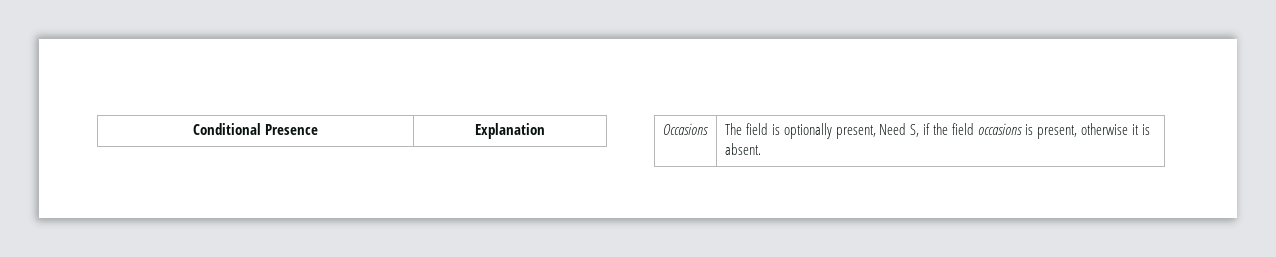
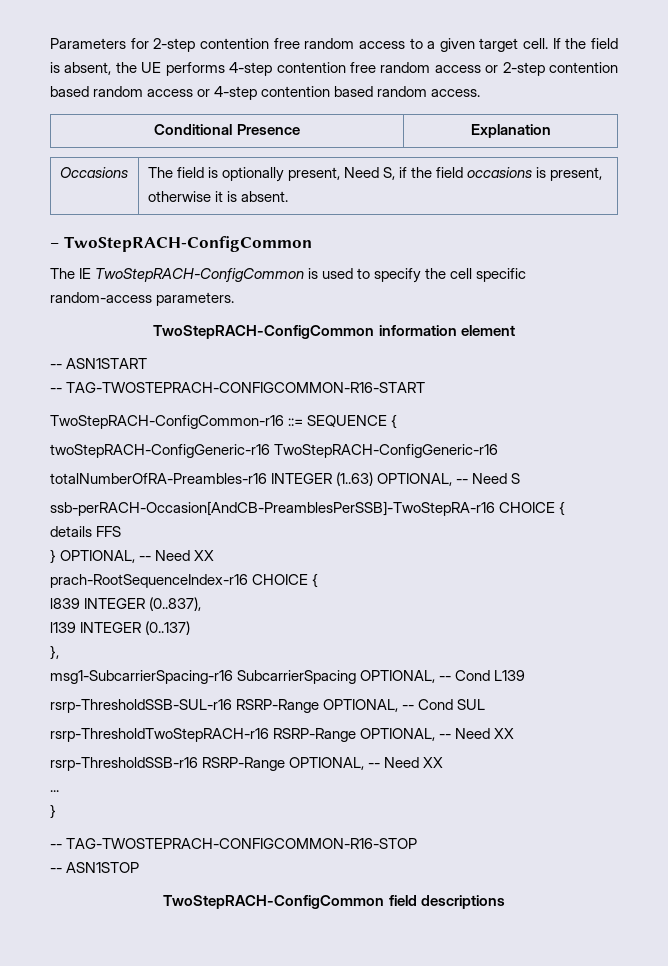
+ Parameters for 2-step contention free random access to a given target cell. If the field is absent, the UE performs 4-step contention free random access or 2-step contention based random access or 4-step contention based random access.
+ – TwoStepRACH-ConfigCommon
+ The IE TwoStepRACH-ConfigCommon is used to specify the cell specific random-access parameters.
+ TwoStepRACH-ConfigCommon information element
+ -- ASN1START
+ -- TAG-TWOSTEPRACH-CONFIGCOMMON-R16-START
+ TwoStepRACH-ConfigCommon-r16 ::= SEQUENCE {
+ twoStepRACH-ConfigGeneric-r16 TwoStepRACH-ConfigGeneric-r16
+ totalNumberOfRA-Preambles-r16 INTEGER (1..63) OPTIONAL, -- Need S
+ ssb-perRACH-Occasion[AndCB-PreamblesPerSSB]-TwoStepRA-r16 CHOICE {
+ details FFS
+ } OPTIONAL, -- Need XX
+ prach-RootSequenceIndex-r16 CHOICE {
+ l839 INTEGER (0..837),
+ l139 INTEGER (0..137)
+ },
+ msg1-SubcarrierSpacing-r16 SubcarrierSpacing OPTIONAL, -- Cond L139
+ rsrp-ThresholdSSB-SUL-r16 RSRP-Range OPTIONAL, -- Cond SUL
+ rsrp-ThresholdTwoStepRACH-r16 RSRP-Range OPTIONAL, -- Need XX
+ rsrp-ThresholdSSB-r16 RSRP-Range OPTIONAL, -- Need XX
+ ...
+ }
+ -- TAG-TWOSTEPRACH-CONFIGCOMMON-R16-STOP
+ -- ASN1STOP
+ TwoStepRACH-ConfigCommon field descriptions

